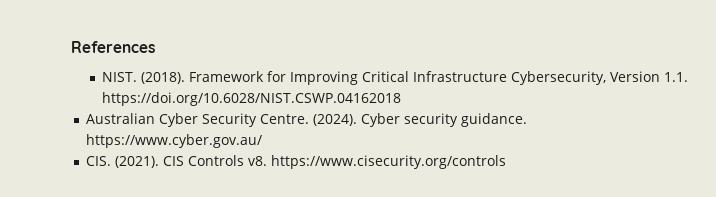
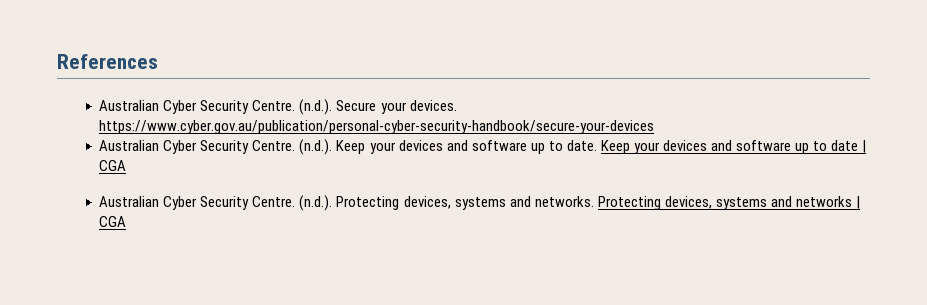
- NIST. (2018). Framework for Improving Critical Infrastructure Cybersecurity, Version 1.1. https://doi.org/10.6028/NIST.CSWP.04162018
- Australian Cyber Security Centre. (2024). Cyber security guidance. https://www.cyber.gov.au/
- CIS. (2021). CIS Controls v8. https://www.cisecurity.org/controls
+ Australian Cyber Security Centre. (n.d.). Secure your devices. https://www.cyber.gov.au/publication/personal-cyber-security-handbook/secure-your-devices
+ Australian Cyber Security Centre. (n.d.). Keep your devices and software up to date. Keep your devices and software up to date | CGA
+ Australian Cyber Security Centre. (n.d.). Protecting devices, systems and networks. Protecting devices, systems and networks | CGA

